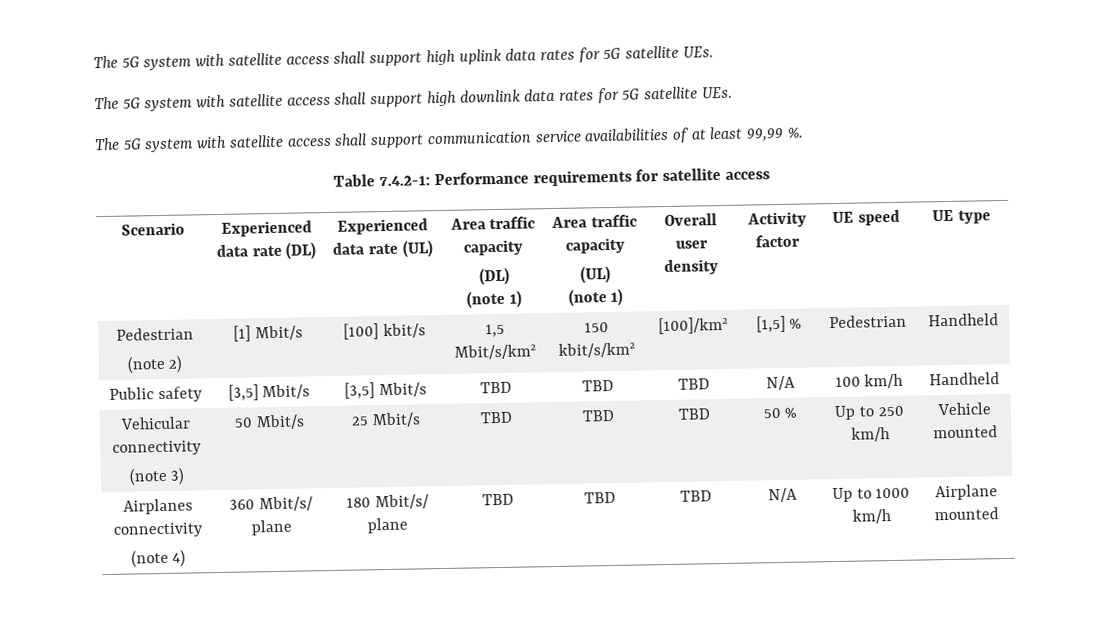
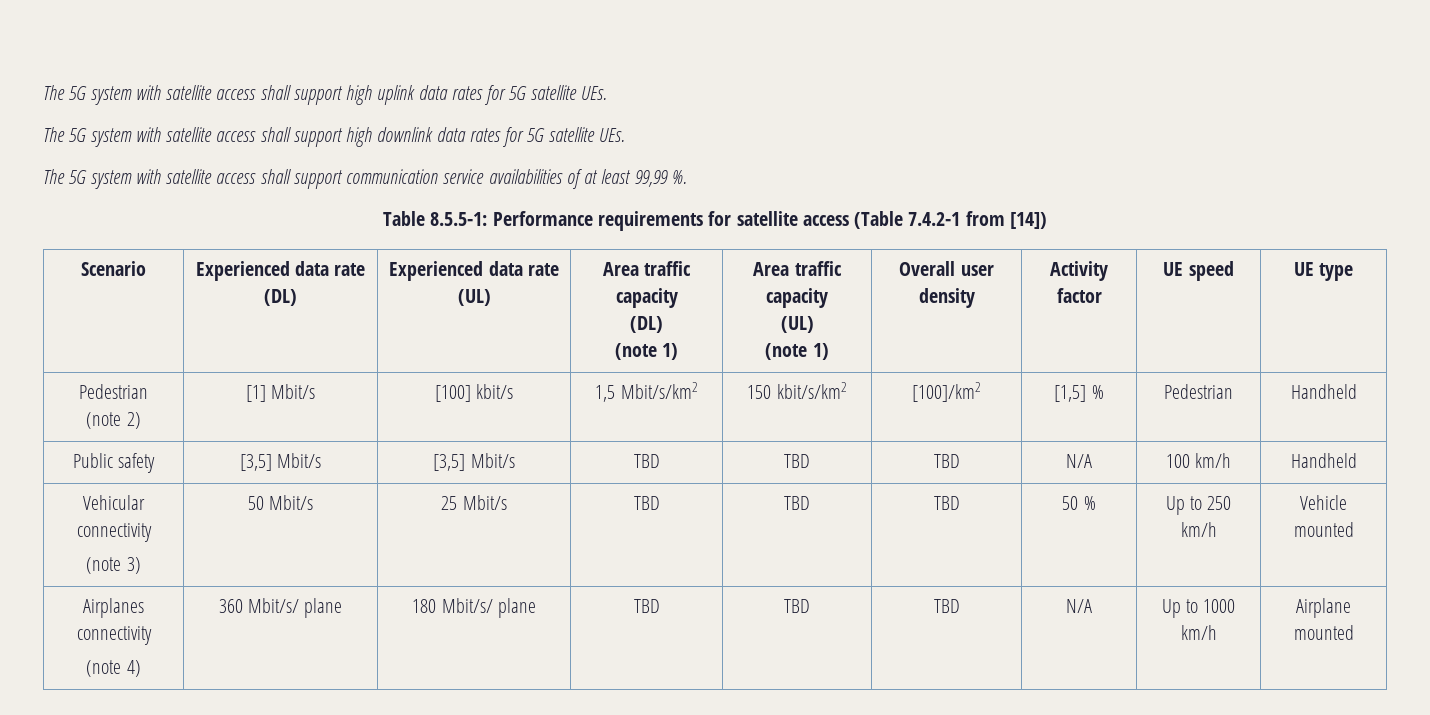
- Table 7.4.2-1: Performance requirements for satellite access
+ Table 8.5.5-1: Performance requirements for satellite access (Table 7.4.2-1 from [14])

